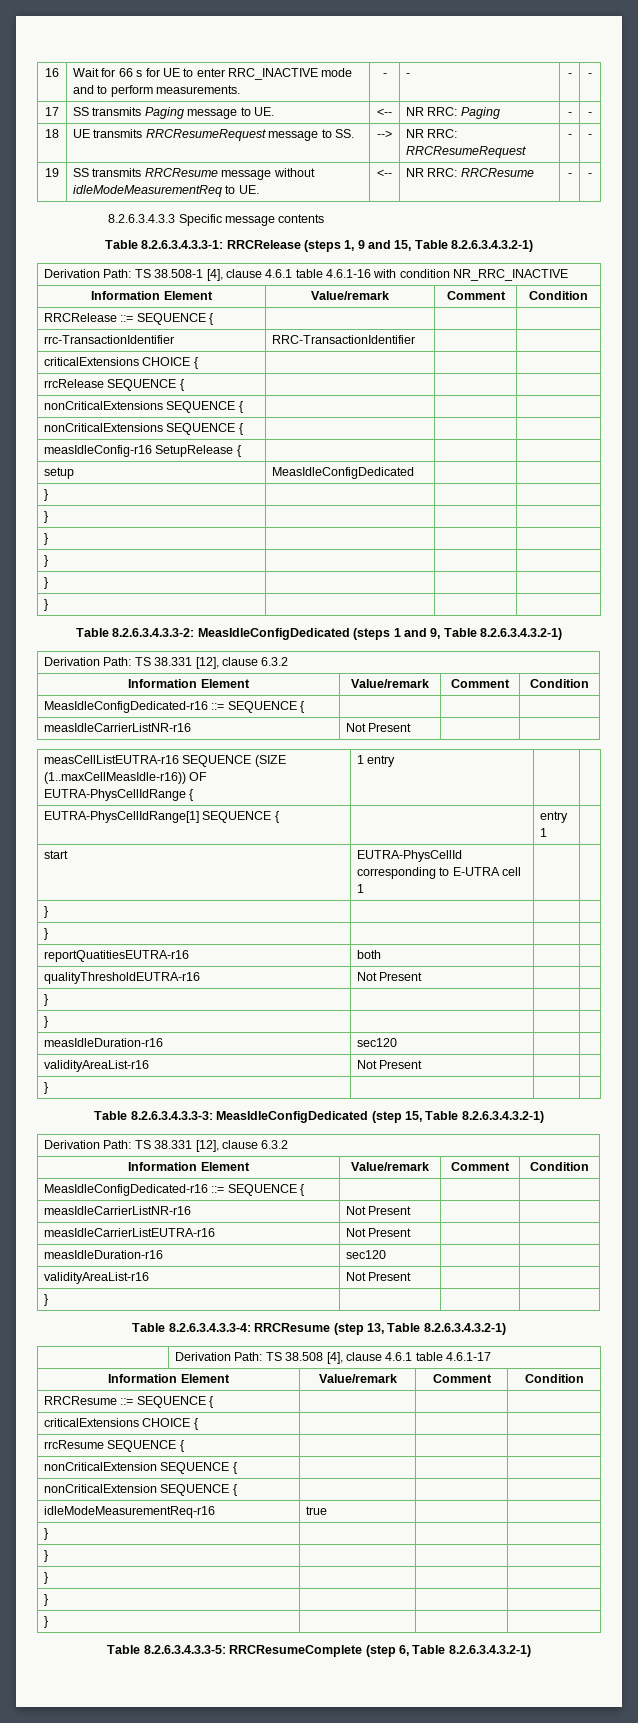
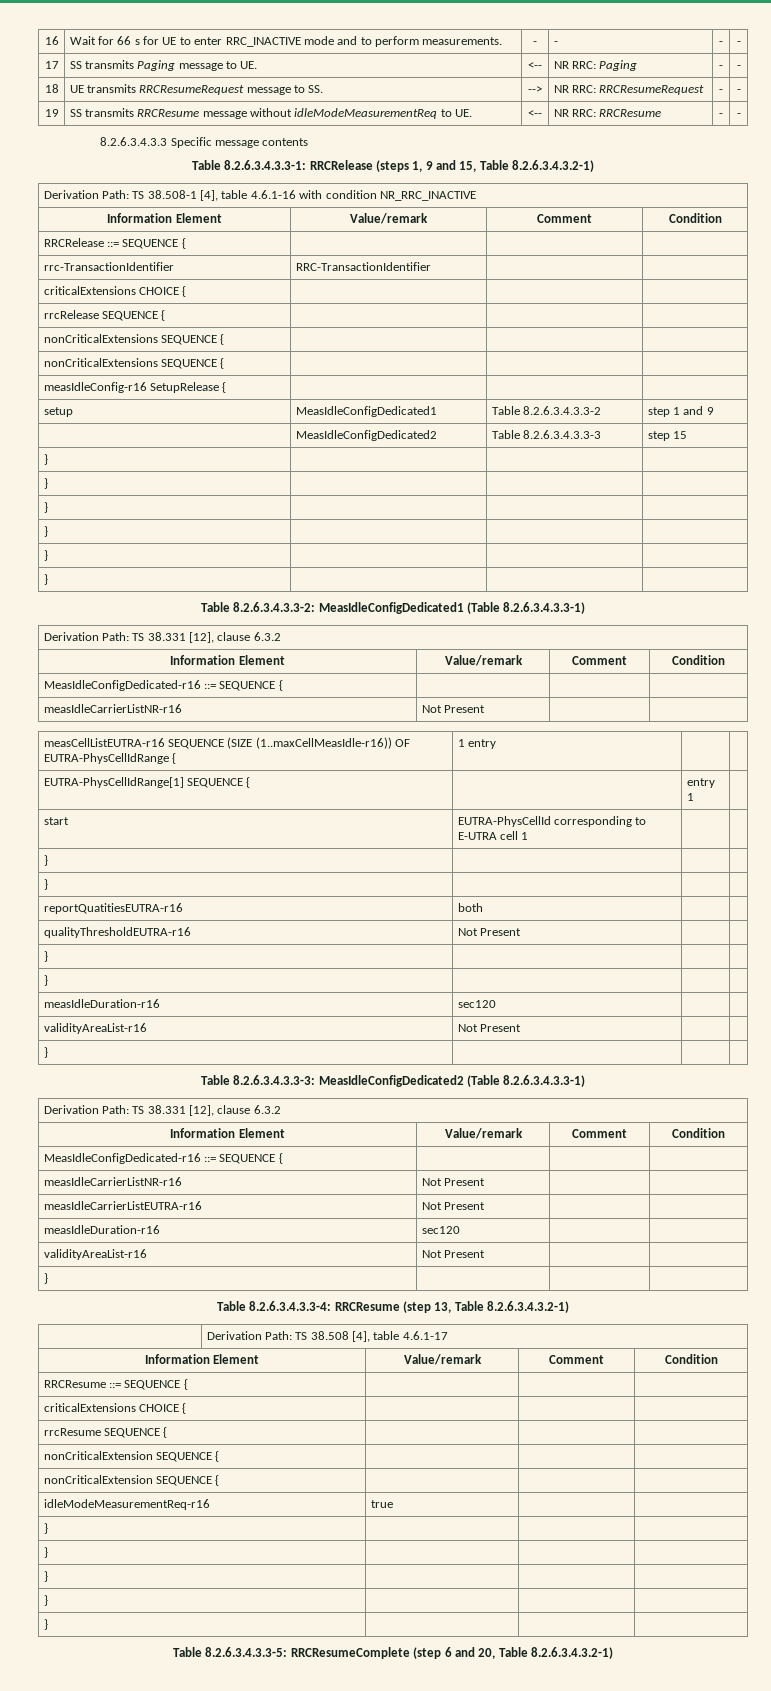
- Derivation Path: TS 38.508-1 [4], clause 4.6.1 table 4.6.1-16 with condition NR_RRC_INACTIVE
+ Derivation Path: TS 38.508-1 [4], table 4.6.1-16 with condition NR_RRC_INACTIVE
- setup | MeasIdleConfigDedicated | |
+ setup | MeasIdleConfigDedicated1 | Table 8.2.6.3.4.3.3-2 | step 1 and 9
+ | MeasIdleConfigDedicated2 | Table 8.2.6.3.4.3.3-3 | step 15
- Table 8.2.6.3.4.3.3-2: MeasIdleConfigDedicated (steps 1 and 9, Table 8.2.6.3.4.3.2-1)
+ Table 8.2.6.3.4.3.3-2: MeasIdleConfigDedicated1 (Table 8.2.6.3.4.3.3-1)
- Table 8.2.6.3.4.3.3-3: MeasIdleConfigDedicated (step 15, Table 8.2.6.3.4.3.2-1)
+ Table 8.2.6.3.4.3.3-3: MeasIdleConfigDedicated2 (Table 8.2.6.3.4.3.3-1)
- | Derivation Path: TS 38.508 [4], clause 4.6.1 table 4.6.1-17
+ | Derivation Path: TS 38.508 [4], table 4.6.1-17
- Table 8.2.6.3.4.3.3-5: RRCResumeComplete (step 6, Table 8.2.6.3.4.3.2-1)
+ Table 8.2.6.3.4.3.3-5: RRCResumeComplete (step 6 and 20, Table 8.2.6.3.4.3.2-1)

